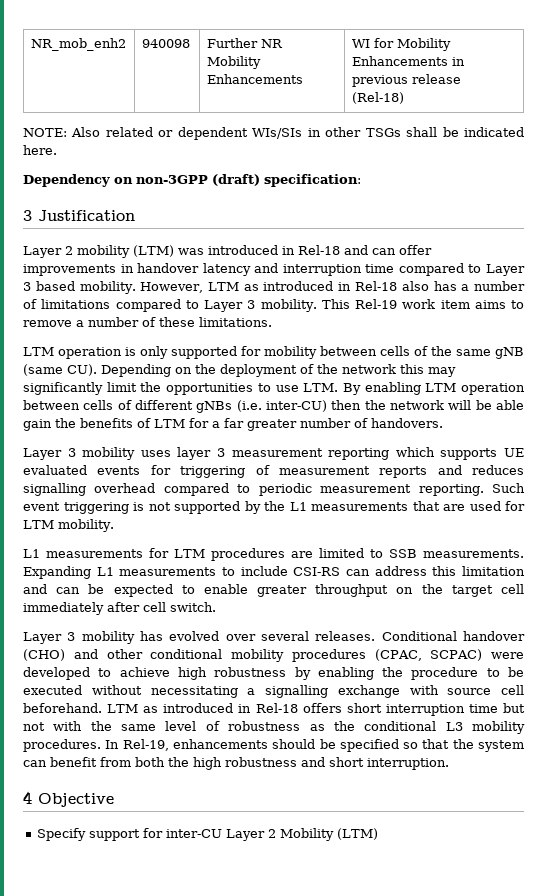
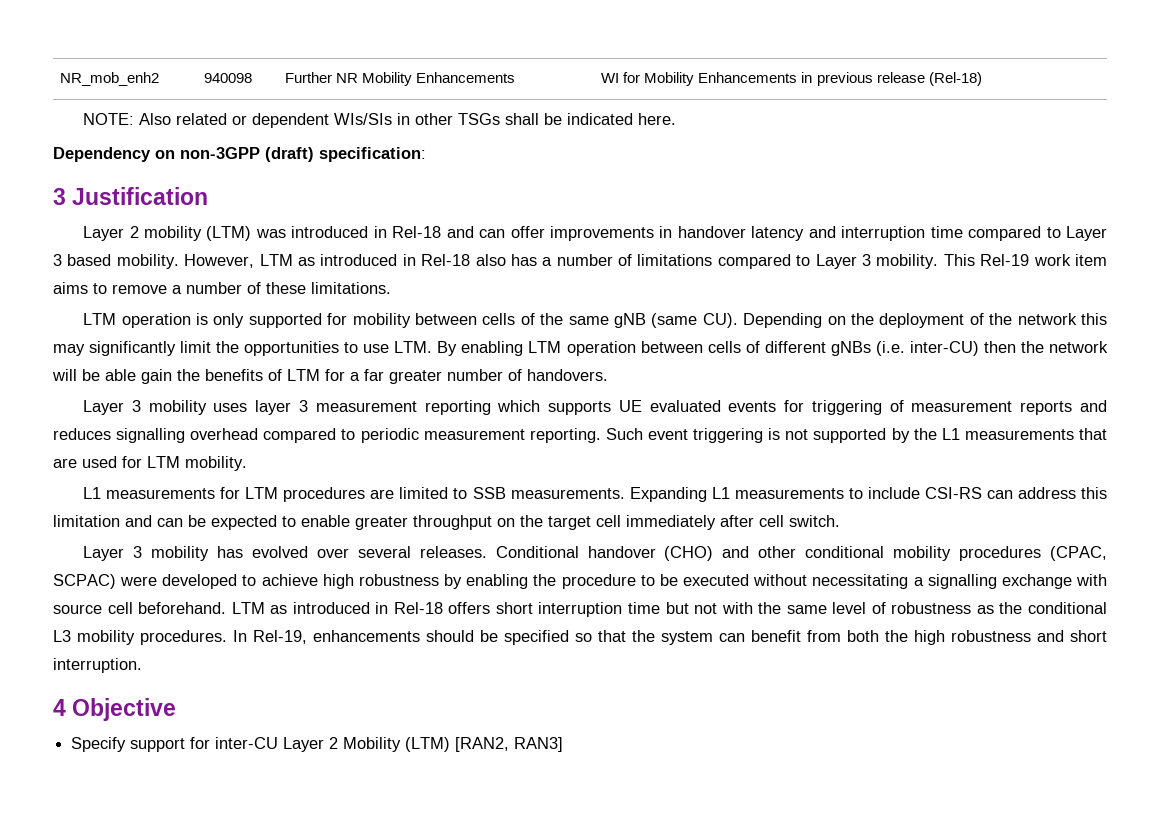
- Specify support for inter-CU Layer 2 Mobility (LTM)
+ Specify support for inter-CU Layer 2 Mobility (LTM) [RAN2, RAN3]

